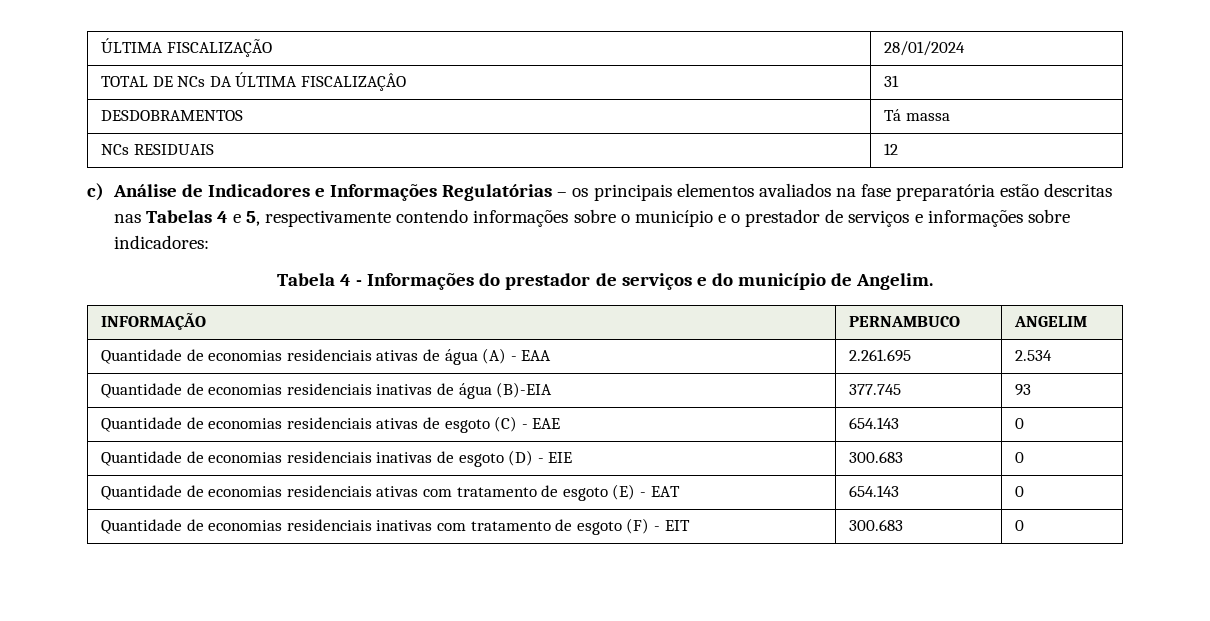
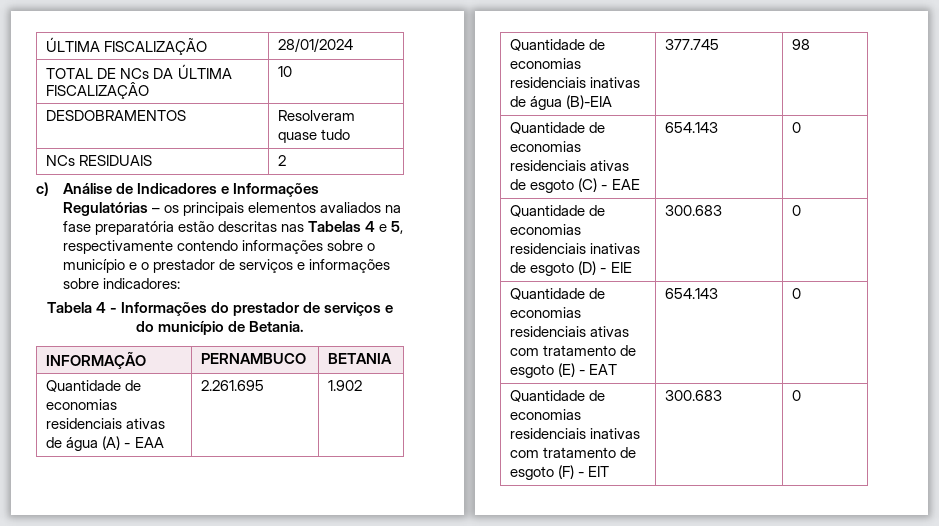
- TOTAL DE NCs DA ÚLTIMA FISCALIZAÇÂO | 31
+ TOTAL DE NCs DA ÚLTIMA FISCALIZAÇÂO | 10
- DESDOBRAMENTOS | Tá massa
+ DESDOBRAMENTOS | Resolveram quase tudo
- NCs RESIDUAIS | 12
+ NCs RESIDUAIS | 2
- Tabela 4 - Informações do prestador de serviços e do município de Angelim.
+ Tabela 4 - Informações do prestador de serviços e do município de Betania.
- INFORMAÇÃO | PERNAMBUCO | ANGELIM
+ INFORMAÇÃO | PERNAMBUCO | BETANIA
- Quantidade de economias residenciais ativas de água (A) - EAA | 2.261.695 | 2.534
+ Quantidade de economias residenciais ativas de água (A) - EAA | 2.261.695 | 1.902
- Quantidade de economias residenciais inativas de água (B)-EIA | 377.745 | 93
+ Quantidade de economias residenciais inativas de água (B)-EIA | 377.745 | 98

